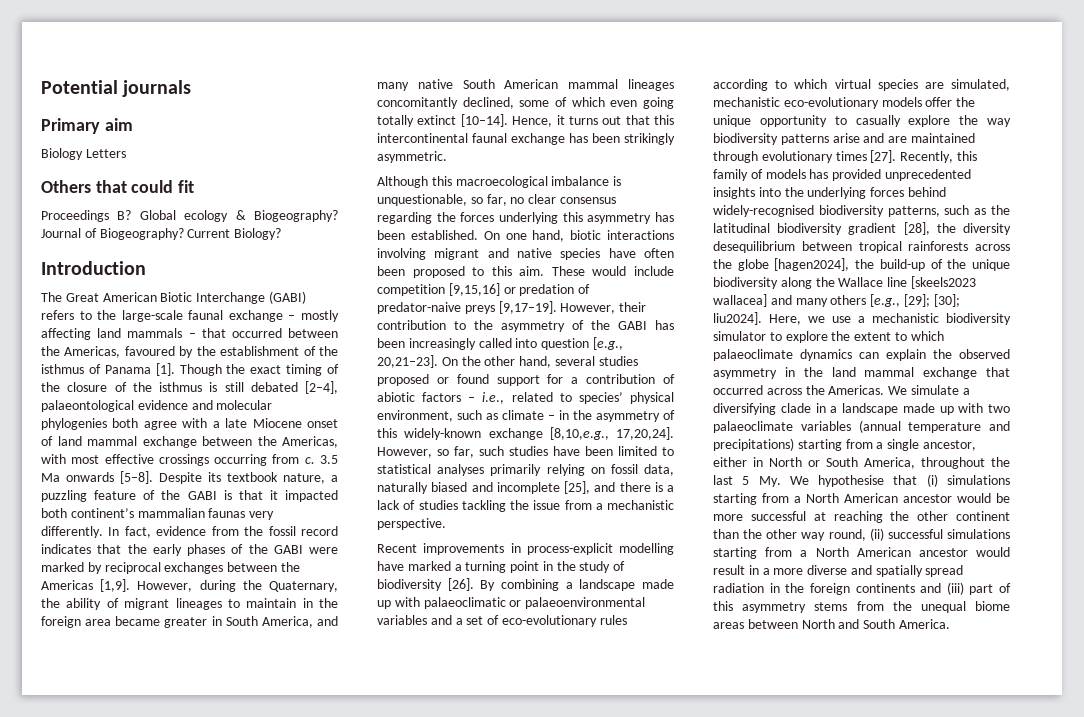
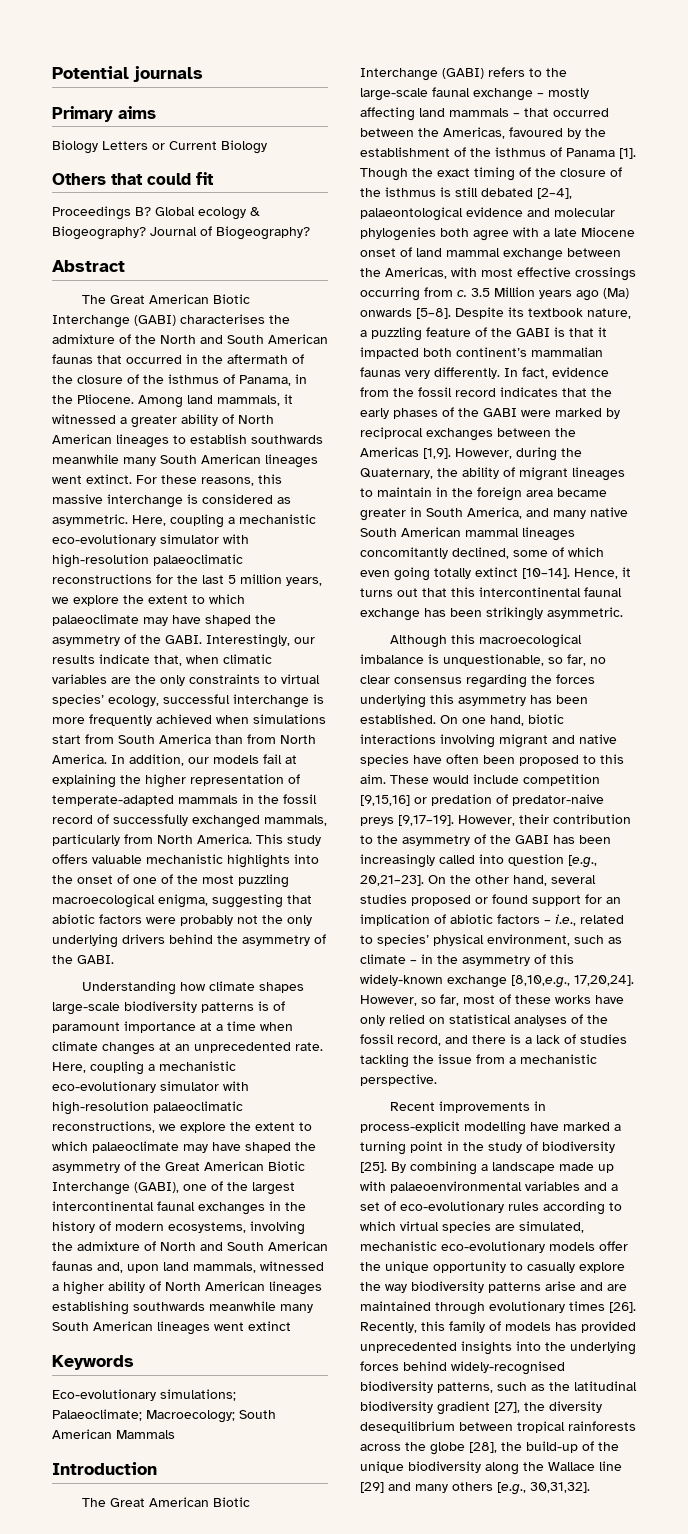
- Primary aim
+ Primary aims
- Biology Letters
+ Biology Letters or Current Biology
- Journal of Biogeography? Current Biology?
+ Journal of Biogeography?
+ Abstract
+ The Great American Biotic Interchange (GABI) characterises the admixture of the North and South American faunas that occurred in the aftermath of the closure of the isthmus of Panama, in the Pliocene. Among land mammals, it witnessed a greater ability of North American lineages to establish southwards meanwhile many South American lineages went extinct. For these reasons, this massive interchange is considered as asymmetric. Here, coupling a mechanistic eco-evolutionary simulator with high-resolution palaeoclimatic reconstructions for the last 5 million years, we explore the extent to which palaeoclimate may have shaped the asymmetry of the GABI. Interestingly, our results indicate that, when climatic variables are the only constraints to virtual species’ ecology, successful interchange is more frequently achieved when simulations start from South America than from North America. In addition, our models fail at explaining the higher representation of temperate-adapted mammals in the fossil record of successfully exchanged mammals, particularly from North America. This study offers valuable mechanistic highlights into the onset of one of the most puzzling macroecological enigma, suggesting that abiotic factors were probably not the only underlying drivers behind the asymmetry of the GABI.
+ Understanding how climate shapes large-scale biodiversity patterns is of paramount importance at a time when climate changes at an unprecedented rate. Here, coupling a mechanistic eco-evolutionary simulator with high-resolution palaeoclimatic reconstructions, we explore the extent to which palaeoclimate may have shaped the asymmetry of the Great American Biotic Interchange (GABI), one of the largest intercontinental faunal exchanges in the history of modern ecosystems, involving the admixture of North and South American faunas and, upon land mammals, witnessed a higher ability of North American lineages establishing southwards meanwhile many South American lineages went extinct
+ Keywords
+ Eco-evolutionary simulations; Palaeoclimate; Macroecology; South American Mammals
- 3.5 Ma onwards [5–8].
+ 3.5 Million years ago (Ma) onwards [5–8].
- On the other hand, several studies proposed or found support for a contribution of abiotic factors – i.e., related to species’ physical environment, such as climate – in the asymmetry of this widely-known exchange [8,10,e.g., 17,20,24].
+ On the other hand, several studies proposed or found support for an implication of abiotic factors – i.e., related to species’ physical environment, such as climate – in the asymmetry of this widely-known exchange [8,10,e.g., 17,20,24].
- However, so far, such studies have been limited to statistical analyses primarily relying on fossil data, naturally biased and incomplete [25], and there is a lack of studies tackling the issue from a mechanistic perspective.
+ However, so far, most of these works have only relied on statistical analyses of the fossil record, and there is a lack of studies tackling the issue from a mechanistic perspective.
- Recent improvements in process-explicit modelling have marked a turning point in the study of biodiversity [26].
+ Recent improvements in process-explicit modelling have marked a turning point in the study of biodiversity [25].
- By combining a landscape made up with palaeoclimatic or palaeoenvironmental variables and a set of eco-evolutionary rules according to which virtual species are simulated, mechanistic eco-evolutionary models offer the unique opportunity to casually explore the way biodiversity patterns arise and are maintained through evolutionary times [27].
+ By combining a landscape made up with palaeoenvironmental variables and a set of eco-evolutionary rules according to which virtual species are simulated, mechanistic eco-evolutionary models offer the unique opportunity to casually explore the way biodiversity patterns arise and are maintained through evolutionary times [26].
- Recently, this family of models has provided unprecedented insights into the underlying forces behind widely-recognised biodiversity patterns, such as the latitudinal biodiversity gradient [28], the diversity desequilibrium between tropical rainforests across the globe [hagen2024], the build-up of the unique biodiversity along the Wallace line [skeels2023 wallacea] and many others [e.g., [29]; [30]; liu2024]. Here, we use a mechanistic biodiversity simulator to explore the extent to which palaeoclimate dynamics can explain the observed asymmetry in the land mammal exchange that occurred across the Americas. We simulate a diversifying clade in a landscape made up with two palaeoclimate variables (annual temperature and precipitations) starting from a single ancestor, either in North or South America, throughout the last 5 My. We hypothesise that (i) simulations starting from a North American ancestor would be more successful at reaching the other continent than the other way round, (ii) successful simulations starting from a North American ancestor would result in a more diverse and spatially spread radiation in the foreign continents and (iii) part of this asymmetry stems from the unequal biome areas between North and South America.
+ Recently, this family of models has provided unprecedented insights into the underlying forces behind widely-recognised biodiversity patterns, such as the latitudinal biodiversity gradient [27], the diversity desequilibrium between tropical rainforests across the globe [28], the build-up of the unique biodiversity along the Wallace line [29] and many others [e.g., 30,31,32].

